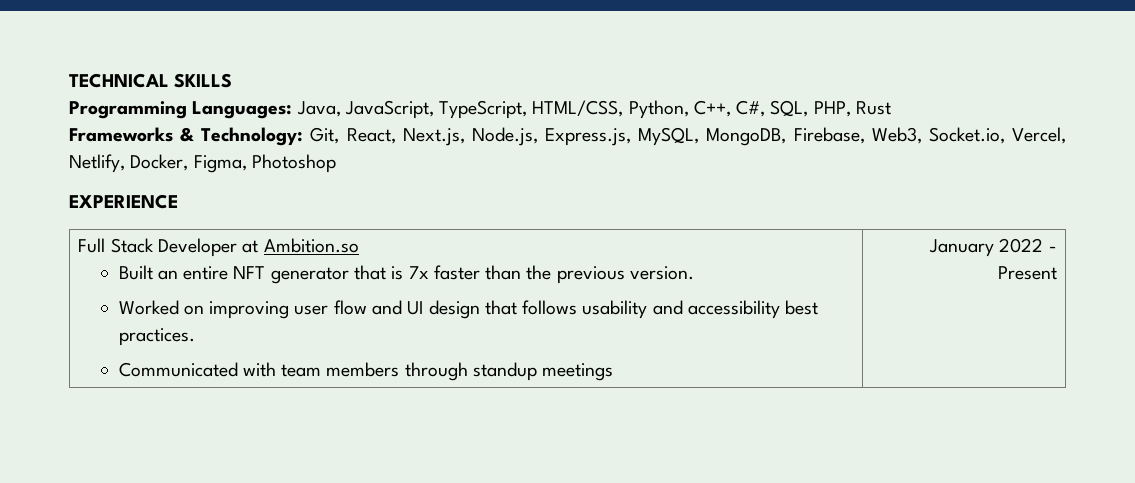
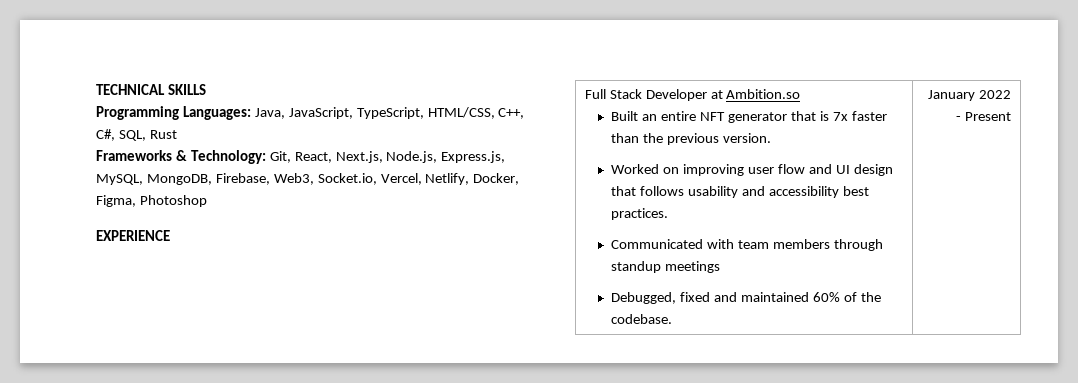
- Programming Languages: Java, JavaScript, TypeScript, HTML/CSS, Python, C++, C#, SQL, PHP, Rust
+ Programming Languages: Java, JavaScript, TypeScript, HTML/CSS, C++, C#, SQL, Rust
+ Debugged, fixed and maintained 60% of the codebase.

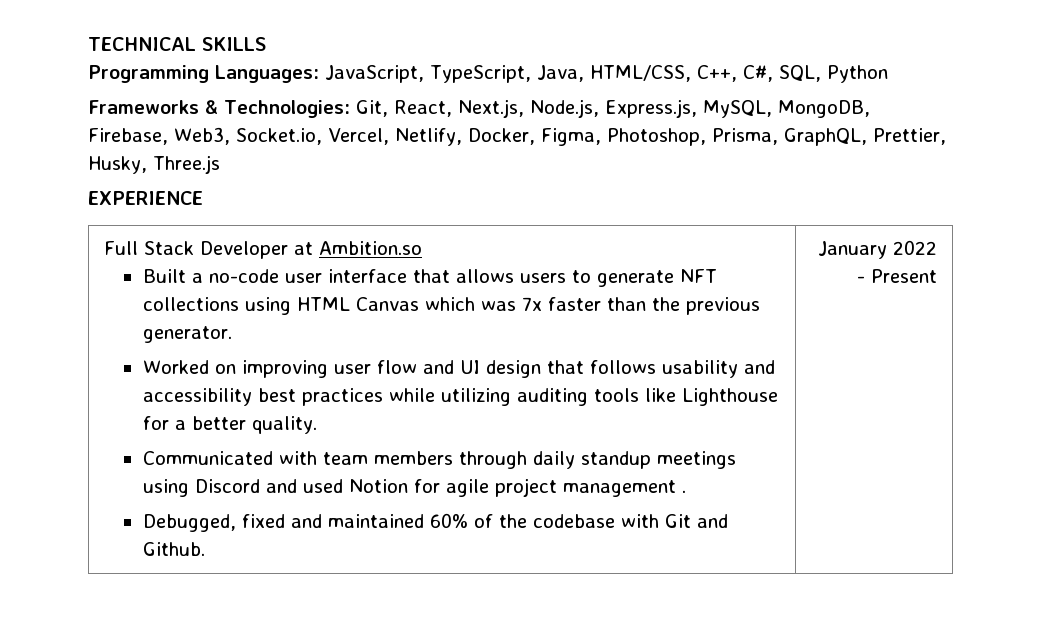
- Programming Languages: Java, JavaScript, TypeScript, HTML/CSS, C++, C#, SQL, Rust
+ Programming Languages: JavaScript, TypeScript, Java, HTML/CSS, C++, C#, SQL, Python
- Frameworks & Technology: Git, React, Next.js, Node.js, Express.js, MySQL, MongoDB, Firebase, Web3, Socket.io, Vercel, Netlify, Docker, Figma, Photoshop
+ Frameworks & Technologies: Git, React, Next.js, Node.js, Express.js, MySQL, MongoDB, Firebase, Web3, Socket.io, Vercel, Netlify, Docker, Figma, Photoshop, Prisma, GraphQL, Prettier, Husky, Three.js
- Built an entire NFT generator that is 7x faster than the previous version.
+ Built a no-code user interface that allows users to generate NFT collections using HTML Canvas which was 7x faster than the previous generator.
- Worked on improving user flow and UI design that follows usability and accessibility best practices.
+ Worked on improving user flow and UI design that follows usability and accessibility best practices while utilizing auditing tools like Lighthouse for a better quality.
- Communicated with team members through standup meetings
+ Communicated with team members through daily standup meetings using Discord and used Notion for agile project management .
- Debugged, fixed and maintained 60% of the codebase.
+ Debugged, fixed and maintained 60% of the codebase with Git and Github.

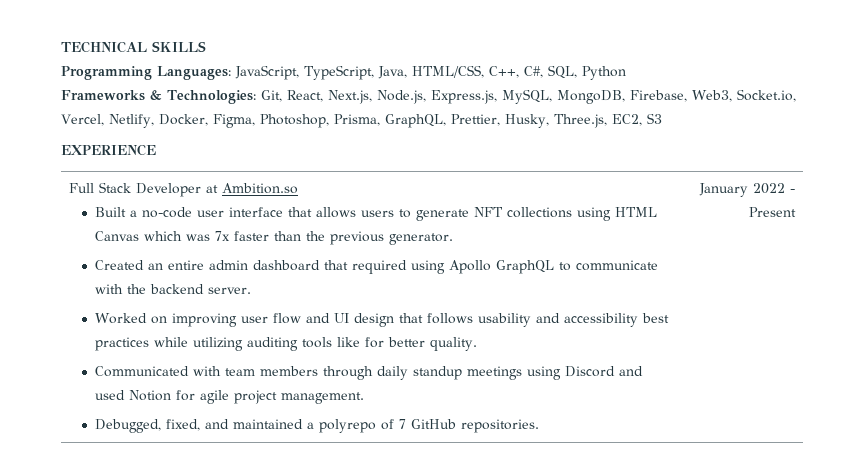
- Frameworks & Technologies: Git, React, Next.js, Node.js, Express.js, MySQL, MongoDB, Firebase, Web3, Socket.io, Vercel, Netlify, Docker, Figma, Photoshop, Prisma, GraphQL, Prettier, Husky, Three.js
+ Frameworks & Technologies: Git, React, Next.js, Node.js, Express.js, MySQL, MongoDB, Firebase, Web3, Socket.io, Vercel, Netlify, Docker, Figma, Photoshop, Prisma, GraphQL, Prettier, Husky, Three.js, EC2, S3
+ Created an entire admin dashboard that required using Apollo GraphQL to communicate with the backend server.
- Worked on improving user flow and UI design that follows usability and accessibility best practices while utilizing auditing tools like Lighthouse for a better quality.
+ Worked on improving user flow and UI design that follows usability and accessibility best practices while utilizing auditing tools like for better quality.
- Communicated with team members through daily standup meetings using Discord and used Notion for agile project management .
+ Communicated with team members through daily standup meetings using Discord and used Notion for agile project management.
- Debugged, fixed and maintained 60% of the codebase with Git and Github.
+ Debugged, fixed, and maintained a polyrepo of 7 GitHub repositories.

